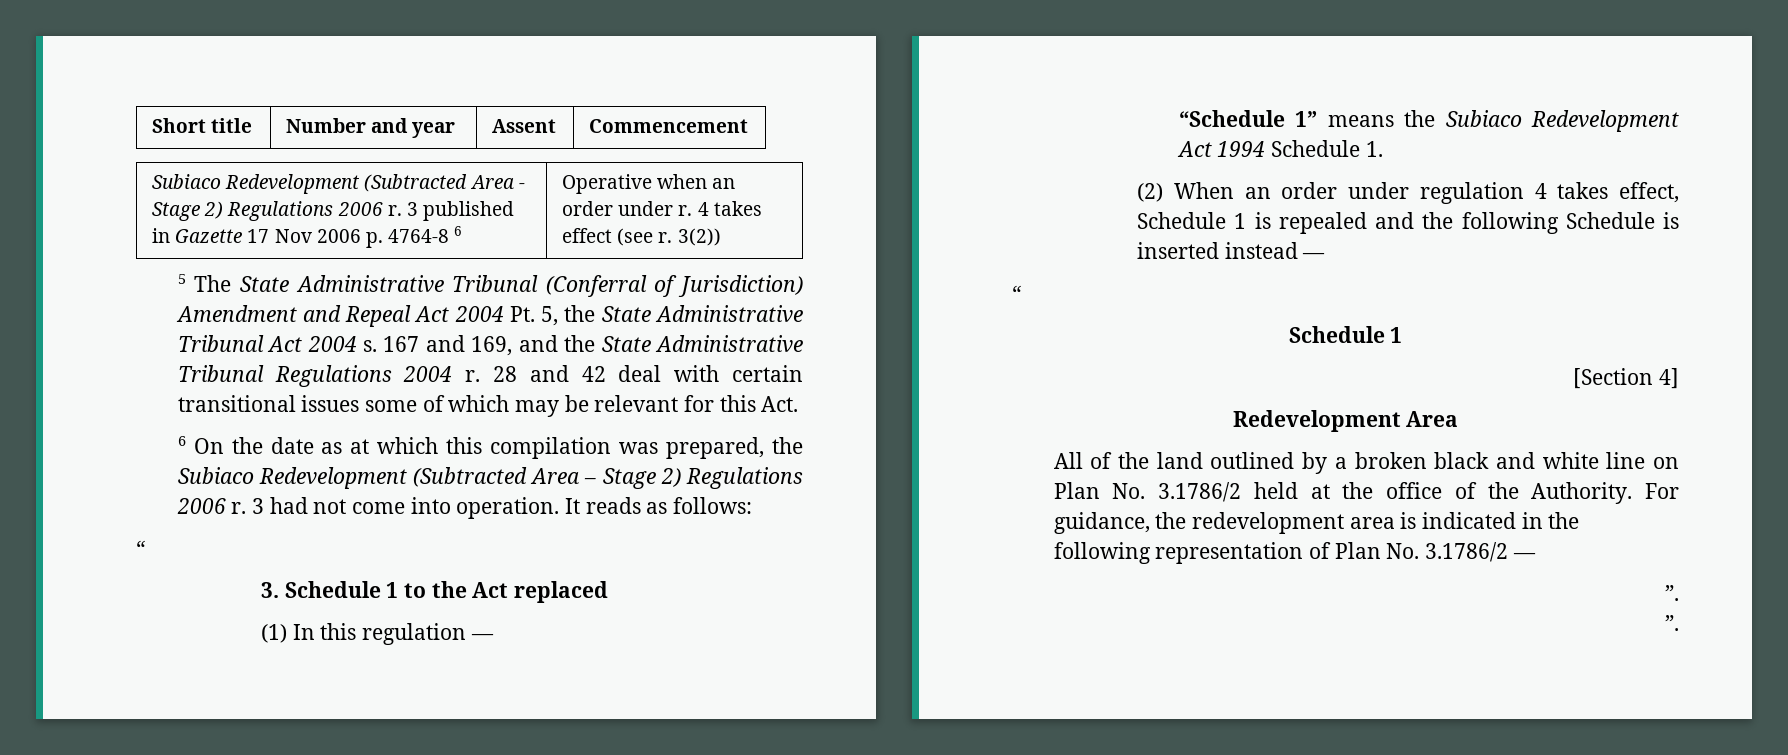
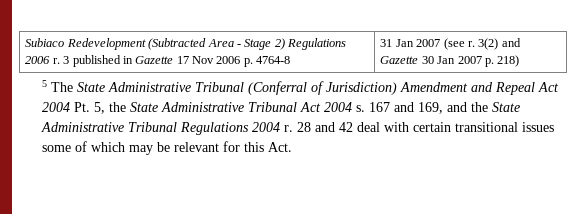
- Short title | Number and year | Assent | Commencement
- Subiaco Redevelopment (Subtracted Area - Stage 2) Regulations 2006 r. 3 published in Gazette 17 Nov 2006 p. 4764-8 6 | Operative when an order under r. 4 takes effect (see r. 3(2))
+ Subiaco Redevelopment (Subtracted Area - Stage 2) Regulations 2006 r. 3 published in Gazette 17 Nov 2006 p. 4764-8 | 31 Jan 2007 (see r. 3(2) and Gazette 30 Jan 2007 p. 218)
- 6 On the date as at which this compilation was prepared, the Subiaco Redevelopment (Subtracted Area – Stage 2) Regulations 2006 r. 3 had not come into operation. It reads as follows:
- “
- 3. Schedule 1 to the Act replaced
- (1) In this regulation —
- “Schedule 1” means the Subiaco Redevelopment Act 1994 Schedule 1.
- (2) When an order under regulation 4 takes effect, Schedule 1 is repealed and the following Schedule is inserted instead —
- “
- Schedule 1
- [Section 4]
- Redevelopment Area
- All of the land outlined by a broken black and white line on Plan No. 3.1786/2 held at the office of the Authority. For guidance, the redevelopment area is indicated in the following representation of Plan No. 3.1786/2 —
- ”.
- ”.

